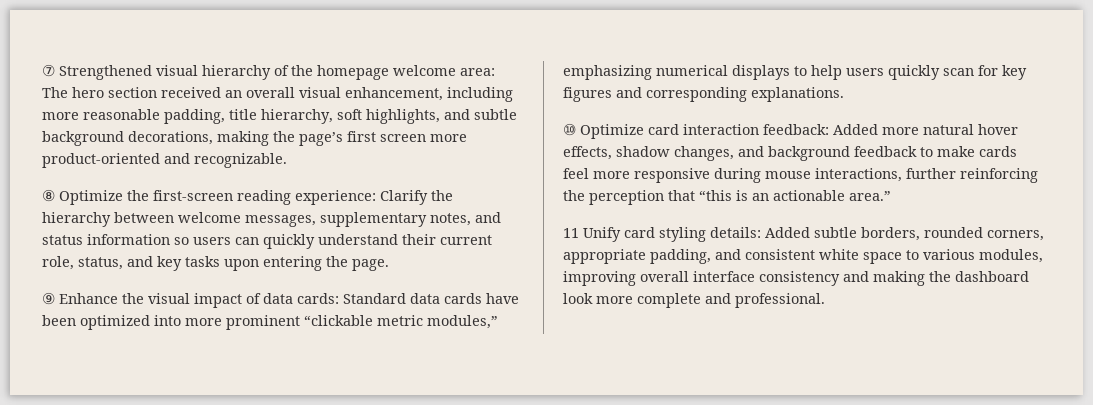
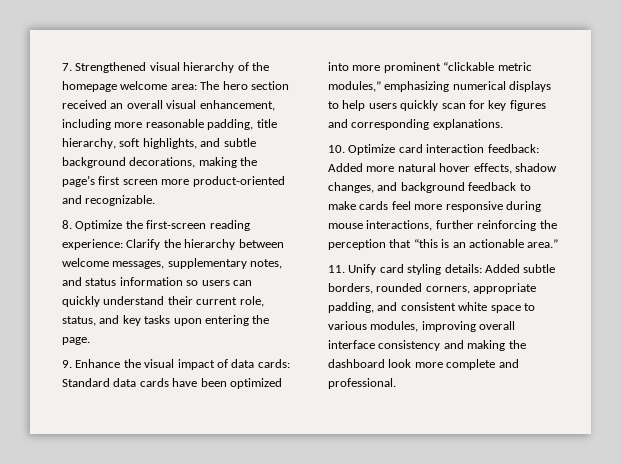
- ⑦ Strengthened visual hierarchy of the homepage welcome area: The hero section received an overall visual enhancement, including more reasonable padding, title hierarchy, soft highlights, and subtle background decorations, making the page’s first screen more product-oriented and recognizable.
+ 7. Strengthened visual hierarchy of the homepage welcome area: The hero section received an overall visual enhancement, including more reasonable padding, title hierarchy, soft highlights, and subtle background decorations, making the page’s first screen more product-oriented and recognizable.
- ⑧ Optimize the first-screen reading experience: Clarify the hierarchy between welcome messages, supplementary notes, and status information so users can quickly understand their current role, status, and key tasks upon entering the page.
+ 8. Optimize the first-screen reading experience: Clarify the hierarchy between welcome messages, supplementary notes, and status information so users can quickly understand their current role, status, and key tasks upon entering the page.
- ⑨ Enhance the visual impact of data cards: Standard data cards have been optimized into more prominent “clickable metric modules,” emphasizing numerical displays to help users quickly scan for key figures and corresponding explanations.
+ 9. Enhance the visual impact of data cards: Standard data cards have been optimized into more prominent “clickable metric modules,” emphasizing numerical displays to help users quickly scan for key figures and corresponding explanations.
- ⑩ Optimize card interaction feedback: Added more natural hover effects, shadow changes, and background feedback to make cards feel more responsive during mouse interactions, further reinforcing the perception that “this is an actionable area.”
+ 10. Optimize card interaction feedback: Added more natural hover effects, shadow changes, and background feedback to make cards feel more responsive during mouse interactions, further reinforcing the perception that “this is an actionable area.”
- 11 Unify card styling details: Added subtle borders, rounded corners, appropriate padding, and consistent white space to various modules, improving overall interface consistency and making the dashboard look more complete and professional.
+ 11. Unify card styling details: Added subtle borders, rounded corners, appropriate padding, and consistent white space to various modules, improving overall interface consistency and making the dashboard look more complete and professional.

